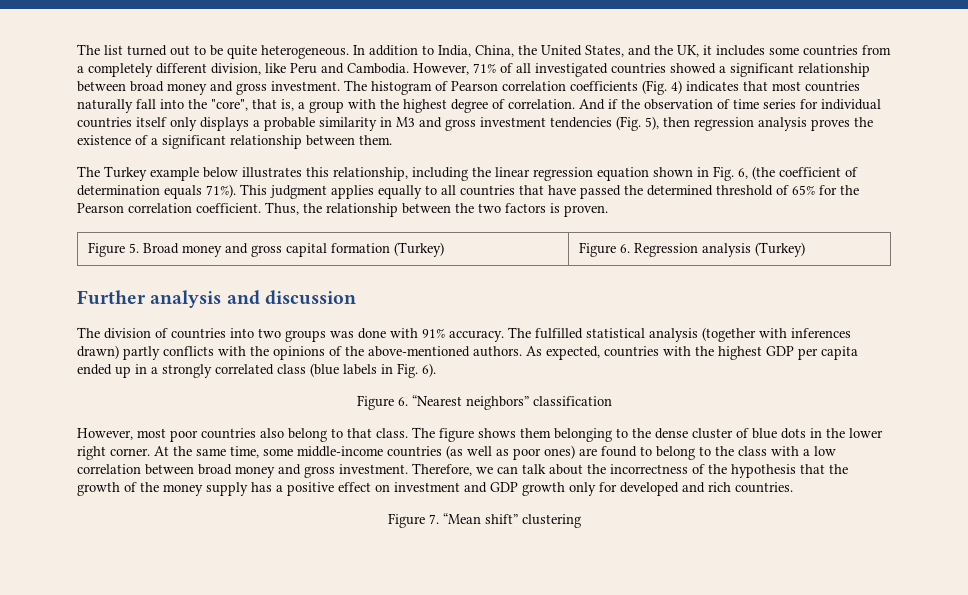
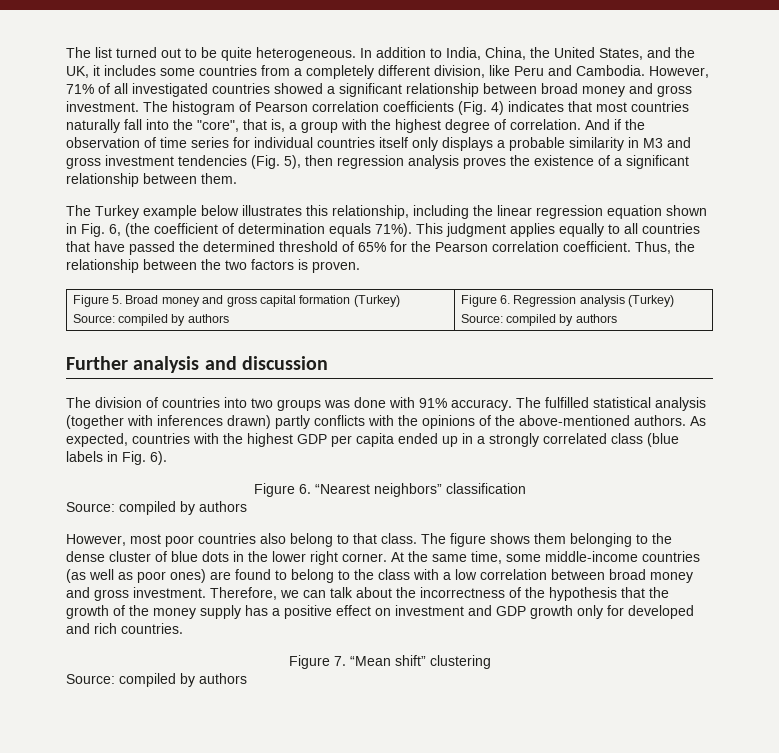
- Figure 5. Broad money and gross capital formation (Turkey) | Figure 6. Regression analysis (Turkey)
+ Figure 5. Broad money and gross capital formation (Turkey)
+ Source: compiled by authors | Figure 6. Regression analysis (Turkey)
+ Source: compiled by authors
  Figure 6. “Nearest neighbors” classification
+ Source: compiled by authors
  Figure 7. “Mean shift” clustering
+ Source: compiled by authors

